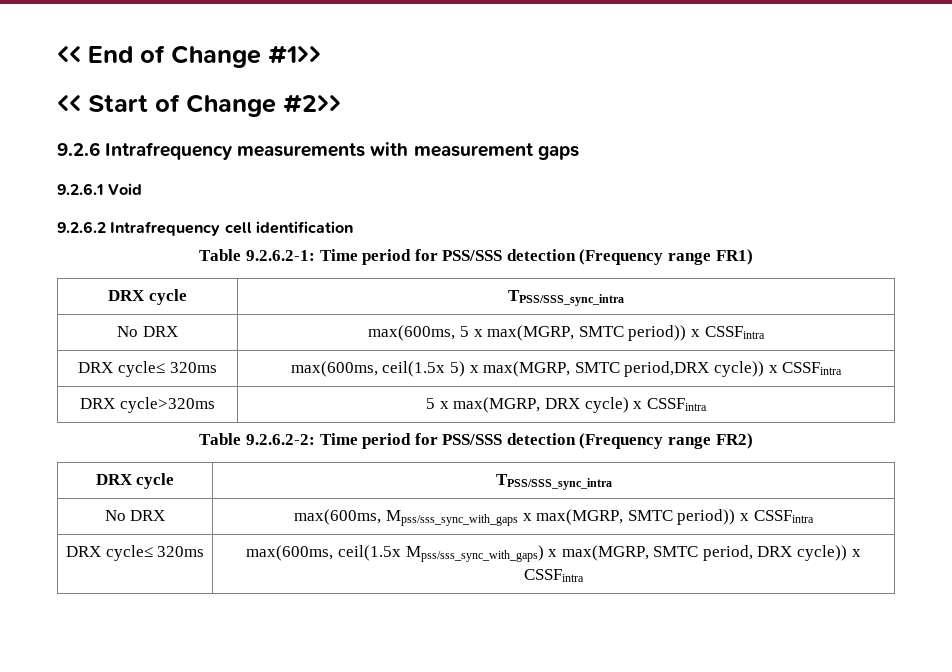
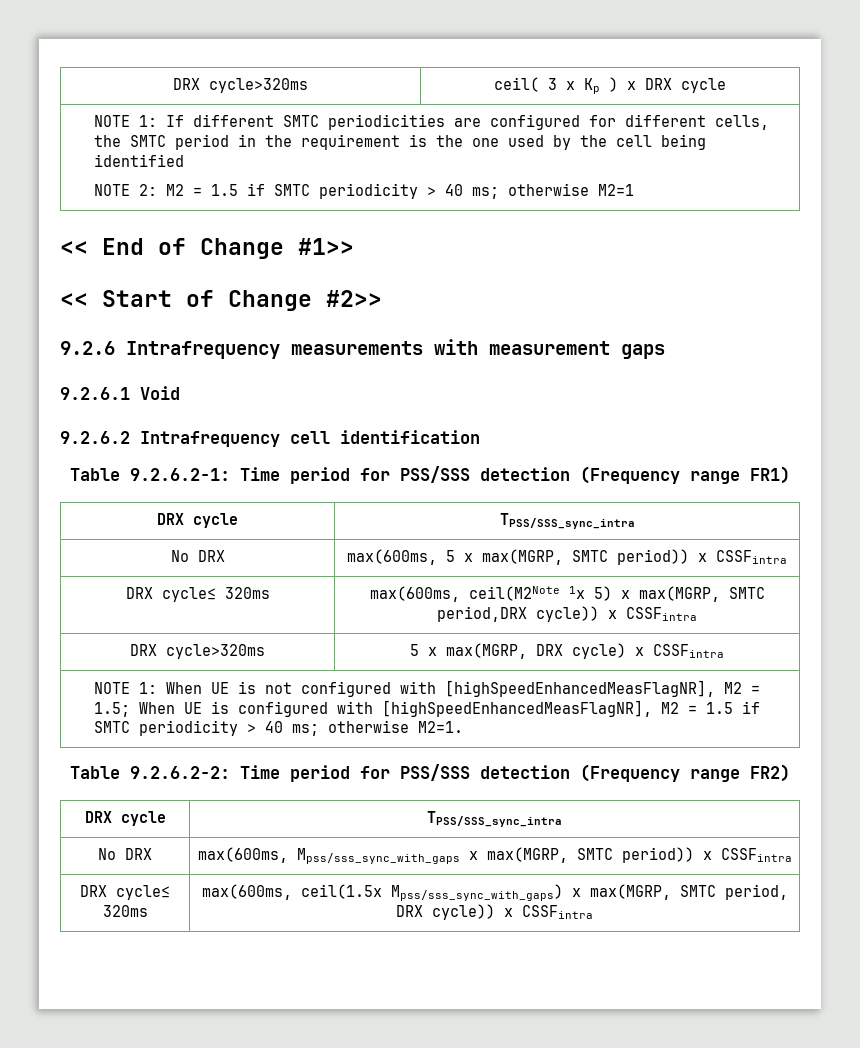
+ DRX cycle>320ms | ceil( 3 x Kp ) x DRX cycle
+ NOTE 1: If different SMTC periodicities are configured for different cells, the SMTC period in the requirement is the one used by the cell being identified
+ NOTE 2: M2 = 1.5 if SMTC periodicity > 40 ms; otherwise M2=1
- DRX cycle≤ 320ms | max(600ms, ceil(1.5x 5) x max(MGRP, SMTC period,DRX cycle)) x CSSFintra
+ DRX cycle≤ 320ms | max(600ms, ceil(M2Note 1x 5) x max(MGRP, SMTC period,DRX cycle)) x CSSFintra
+ NOTE 1: When UE is not configured with [highSpeedEnhancedMeasFlagNR], M2 = 1.5; When UE is configured with [highSpeedEnhancedMeasFlagNR], M2 = 1.5 if SMTC periodicity > 40 ms; otherwise M2=1.

